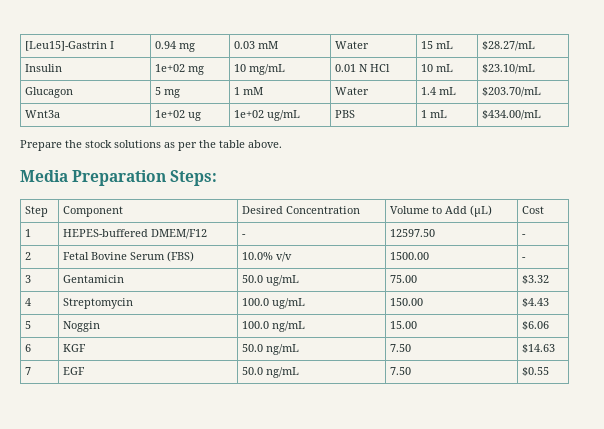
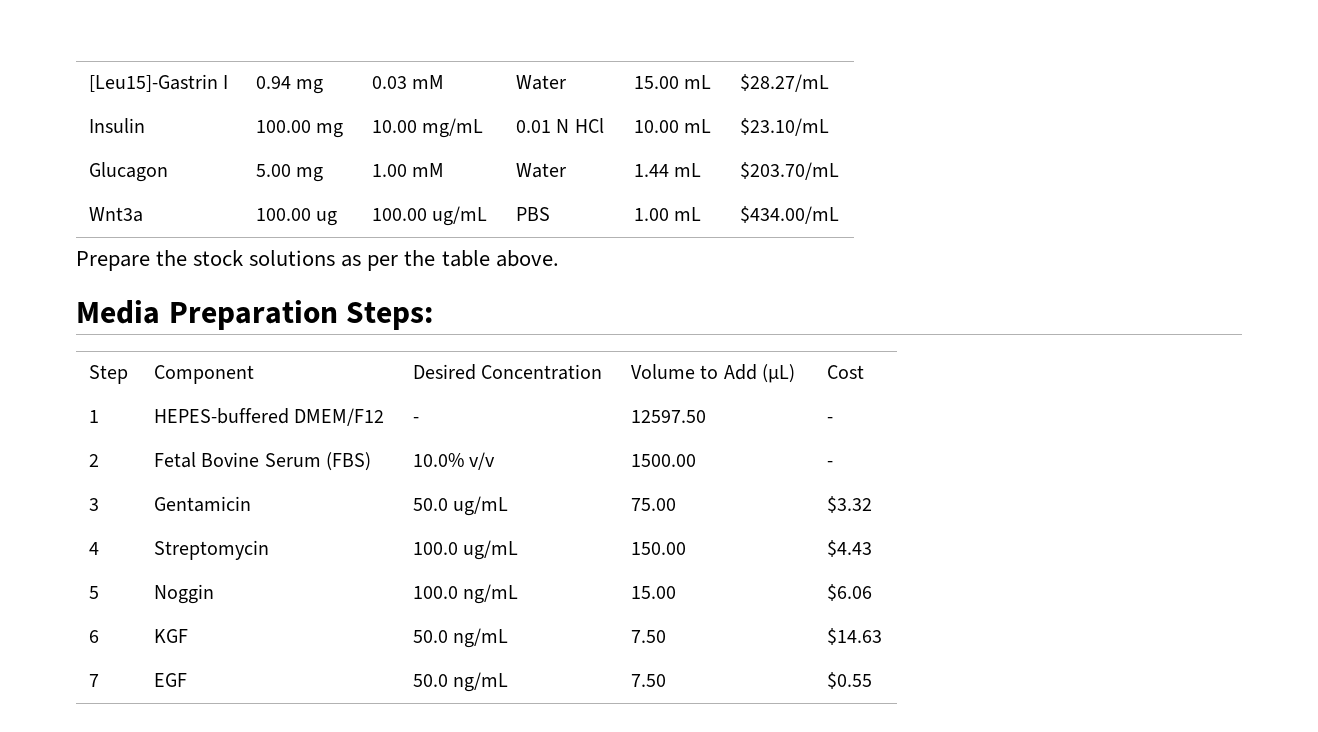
- [Leu15]-Gastrin I | 0.94 mg | 0.03 mM | Water | 15 mL | $28.27/mL
+ [Leu15]-Gastrin I | 0.94 mg | 0.03 mM | Water | 15.00 mL | $28.27/mL
- Insulin | 1e+02 mg | 10 mg/mL | 0.01 N HCl | 10 mL | $23.10/mL
+ Insulin | 100.00 mg | 10.00 mg/mL | 0.01 N HCl | 10.00 mL | $23.10/mL
- Glucagon | 5 mg | 1 mM | Water | 1.4 mL | $203.70/mL
+ Glucagon | 5.00 mg | 1.00 mM | Water | 1.44 mL | $203.70/mL
- Wnt3a | 1e+02 ug | 1e+02 ug/mL | PBS | 1 mL | $434.00/mL
+ Wnt3a | 100.00 ug | 100.00 ug/mL | PBS | 1.00 mL | $434.00/mL

